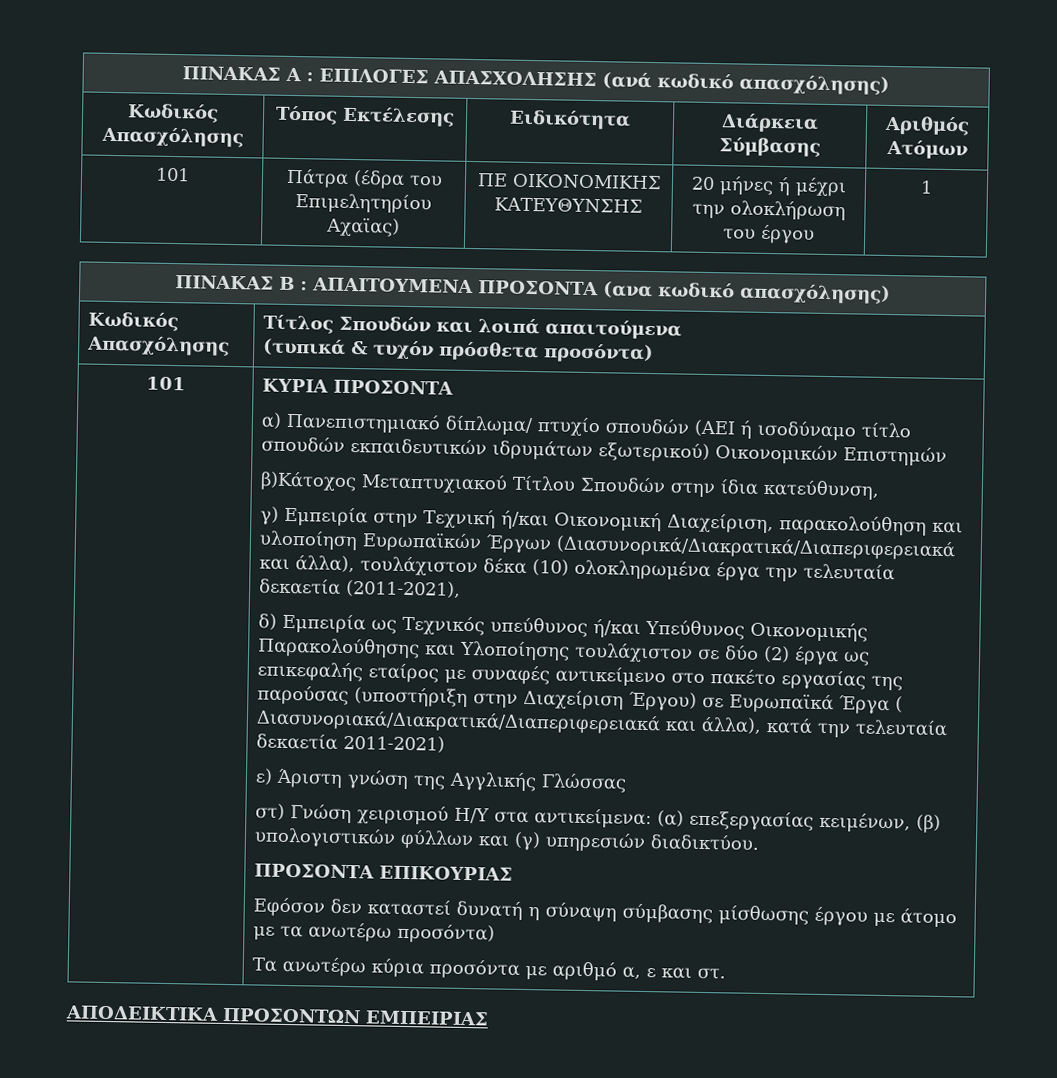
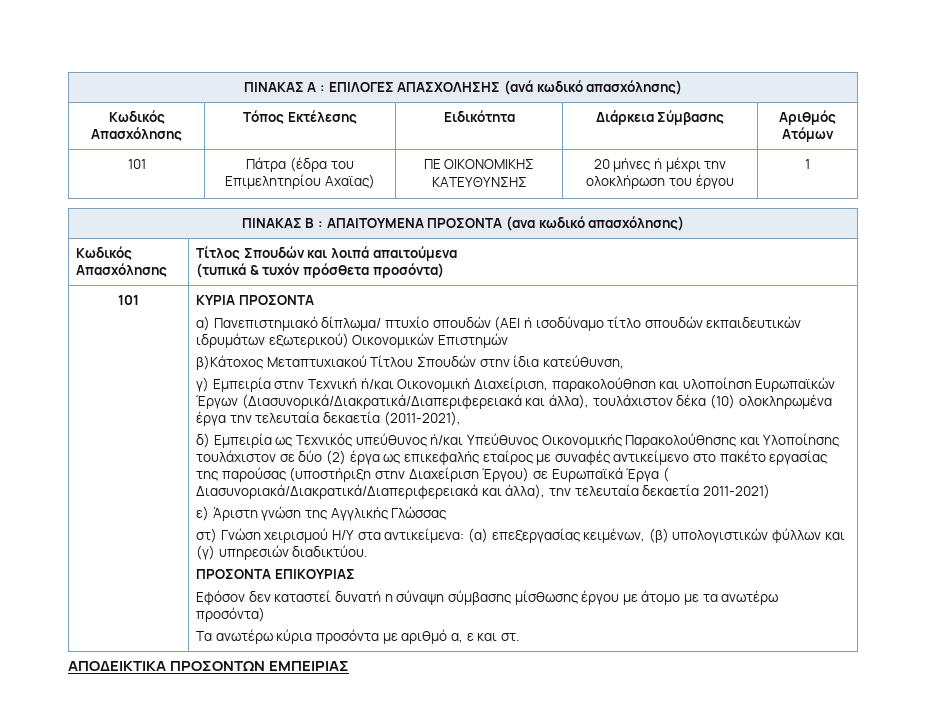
- δ) Εμπειρία ως Τεχνικός υπεύθυνος ή/και Υπεύθυνος Οικονομικής Παρακολούθησης και Υλοποίησης τουλάχιστον σε δύο (2) έργα ως επικεφαλής εταίρος με συναφές αντικείμενο στο πακέτο εργασίας της παρούσας (υποστήριξη στην Διαχείριση Έργου) σε Ευρωπαϊκά Έργα ( Διασυνοριακά/Διακρατικά/Διαπεριφερειακά και άλλα), κατά την τελευταία δεκαετία 2011-2021)
+ δ) Εμπειρία ως Τεχνικός υπεύθυνος ή/και Υπεύθυνος Οικονομικής Παρακολούθησης και Υλοποίησης τουλάχιστον σε δύο (2) έργα ως επικεφαλής εταίρος με συναφές αντικείμενο στο πακέτο εργασίας της παρούσας (υποστήριξη στην Διαχείριση Έργου) σε Ευρωπαϊκά Έργα ( Διασυνοριακά/Διακρατικά/Διαπεριφερειακά και άλλα), την τελευταία δεκαετία 2011-2021)

